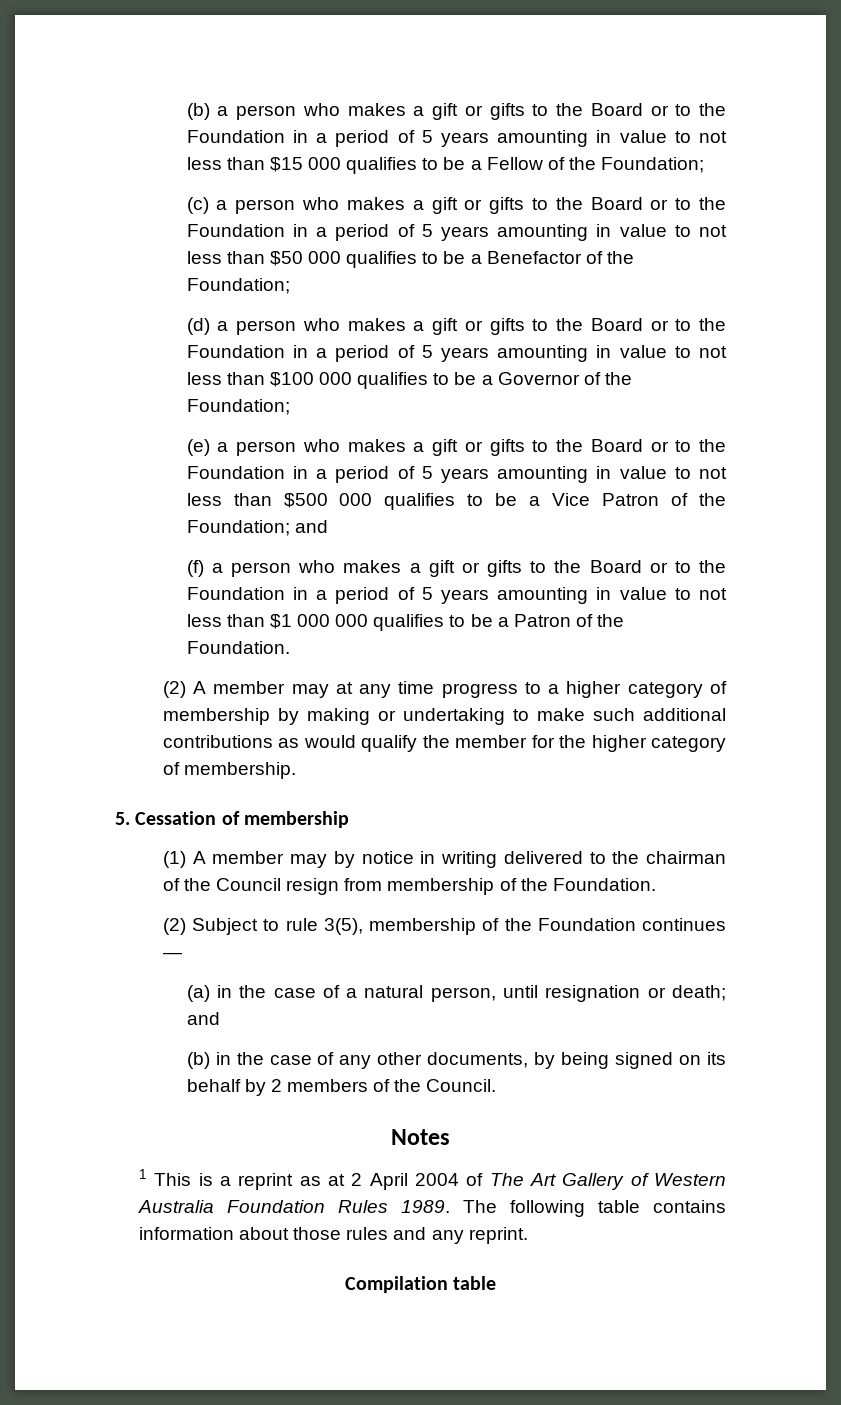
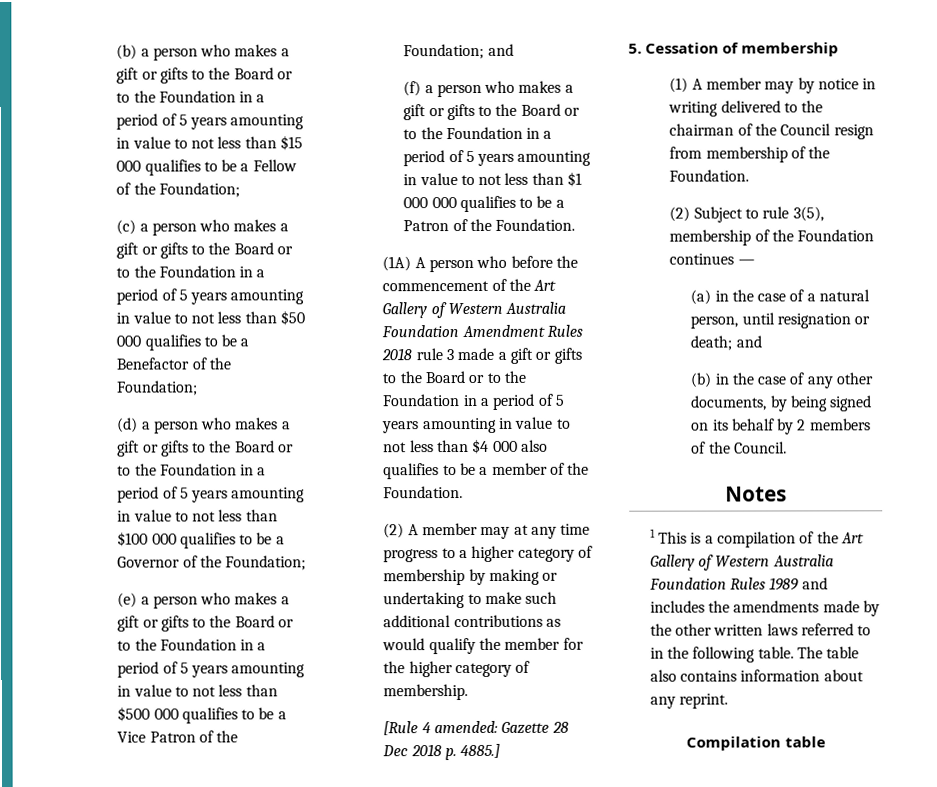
+ (1A) A person who before the commencement of the Art Gallery of Western Australia Foundation Amendment Rules 2018 rule 3 made a gift or gifts to the Board or to the Foundation in a period of 5 years amounting in value to not less than $4 000 also qualifies to be a member of the Foundation.
+ [Rule 4 amended: Gazette 28 Dec 2018 p. 4885.]
- 1 This is a reprint as at 2 April 2004 of The Art Gallery of Western Australia Foundation Rules 1989. The following table contains information about those rules and any reprint.
+ 1 This is a compilation of the Art Gallery of Western Australia Foundation Rules 1989 and includes the amendments made by the other written laws referred to in the following table. The table also contains information about any reprint.

